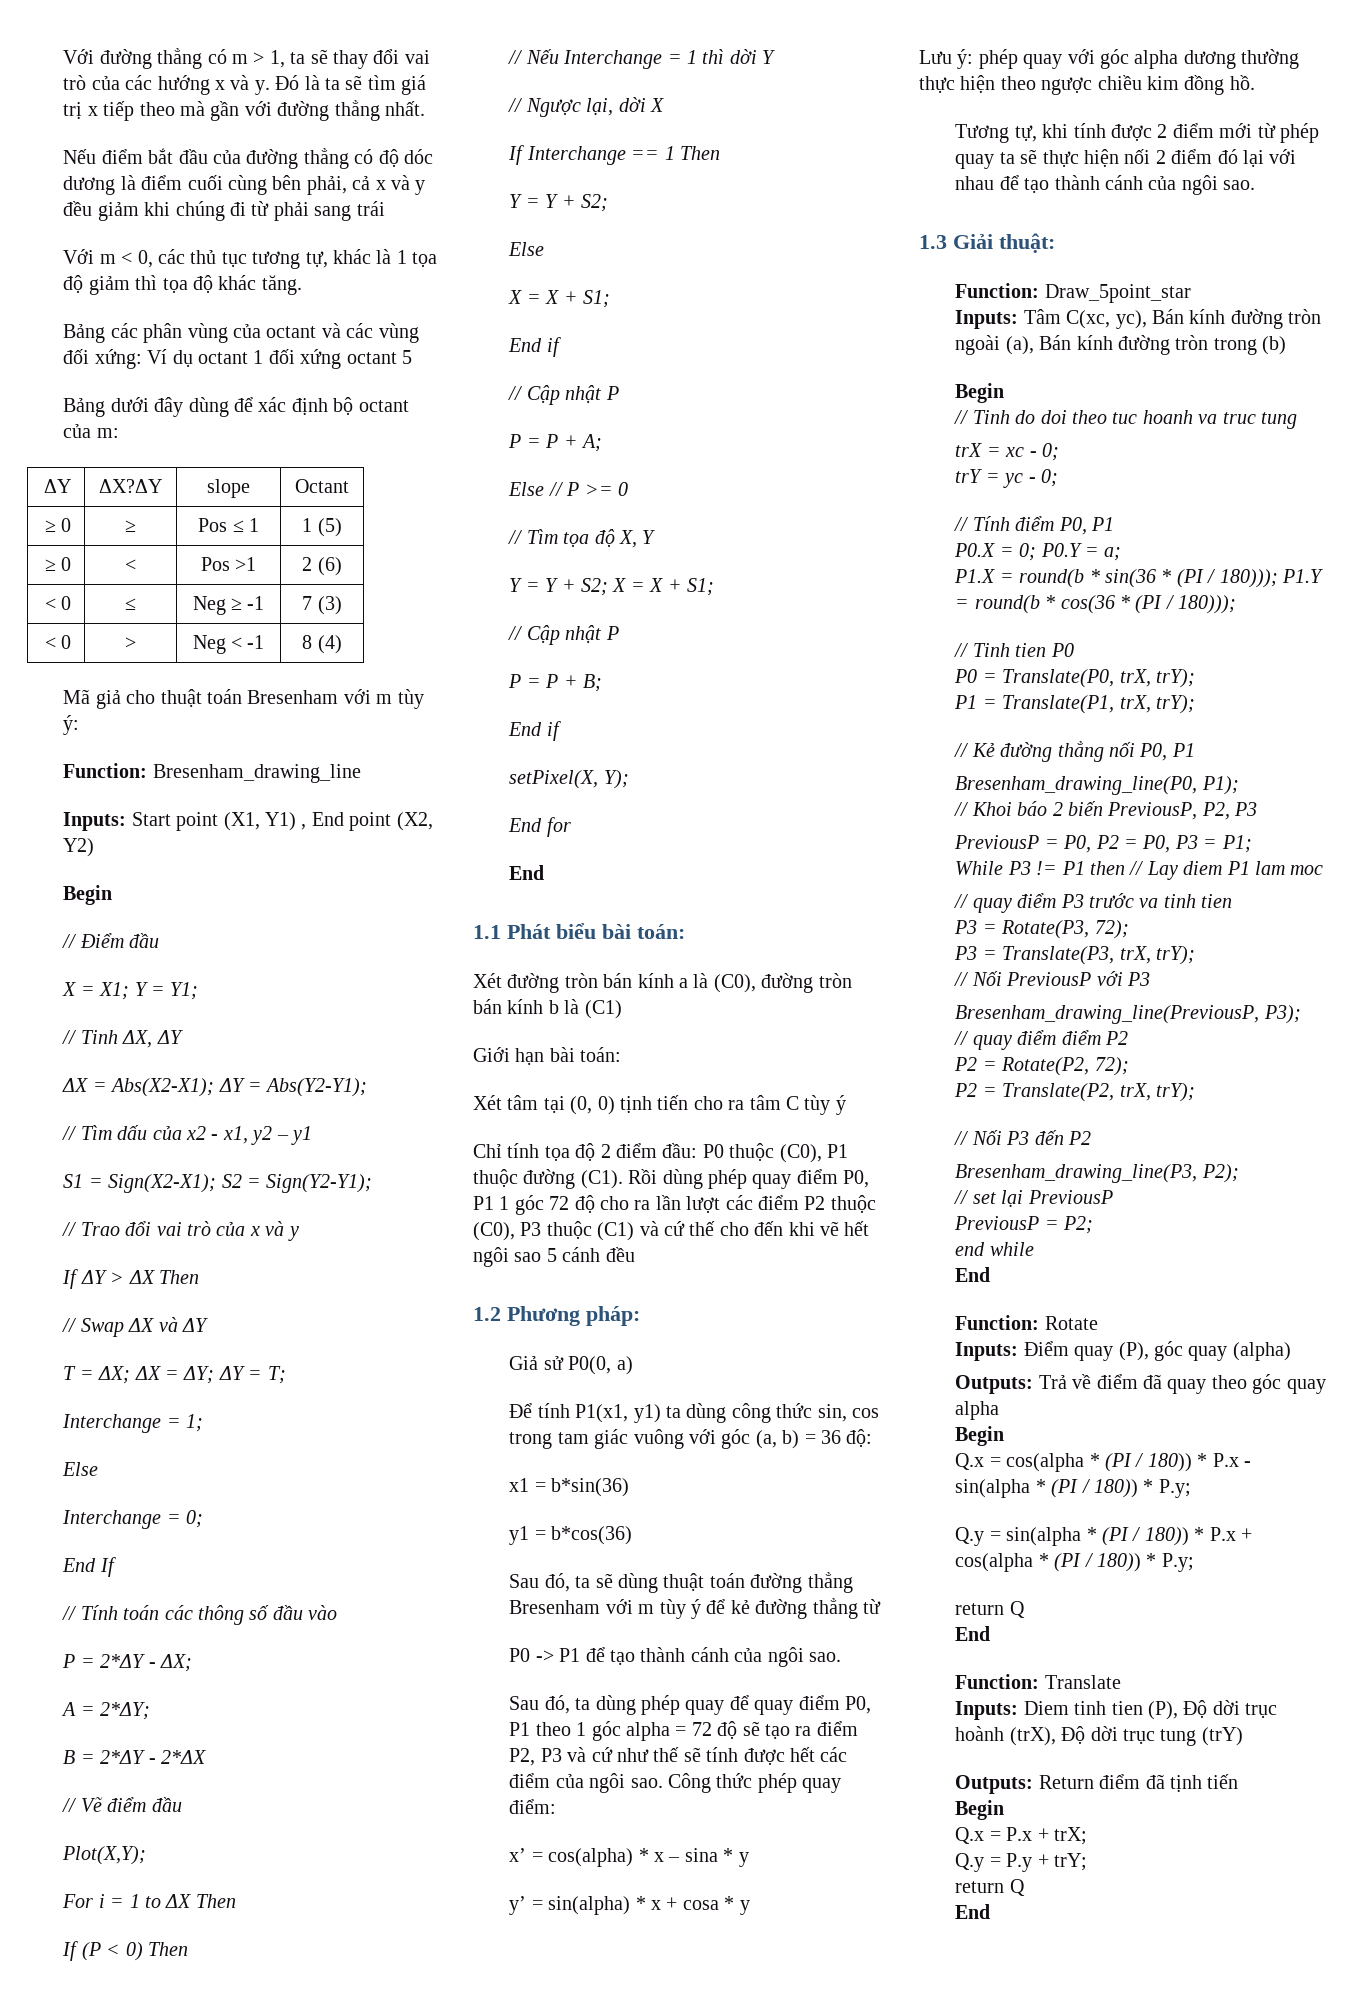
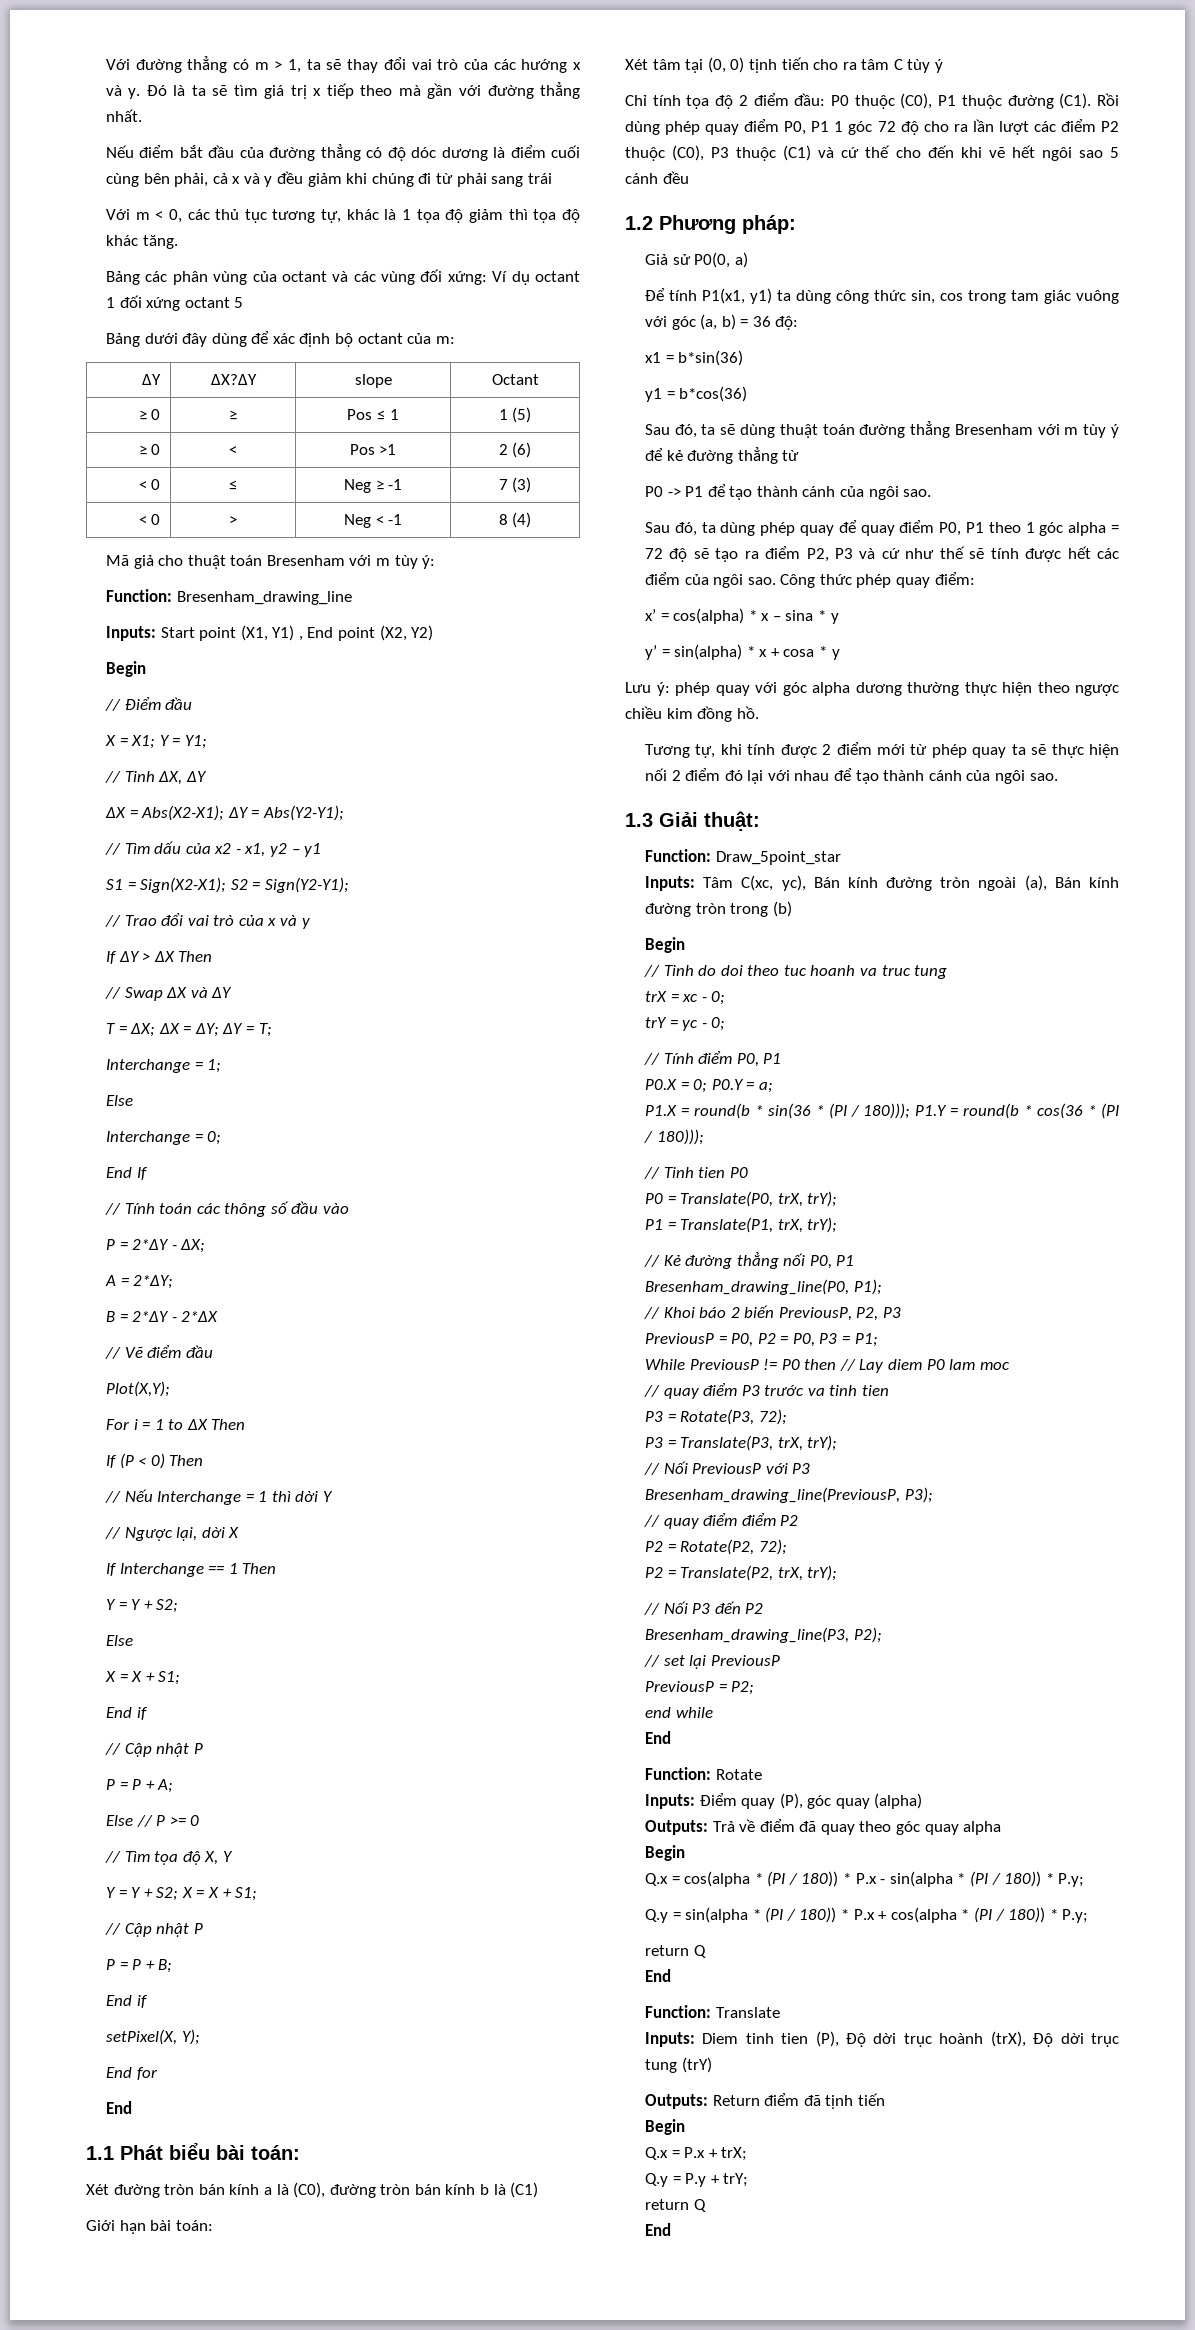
- While P3 != P1 then // Lay diem P1 lam moc
+ While PreviousP != P0 then // Lay diem P0 lam moc

